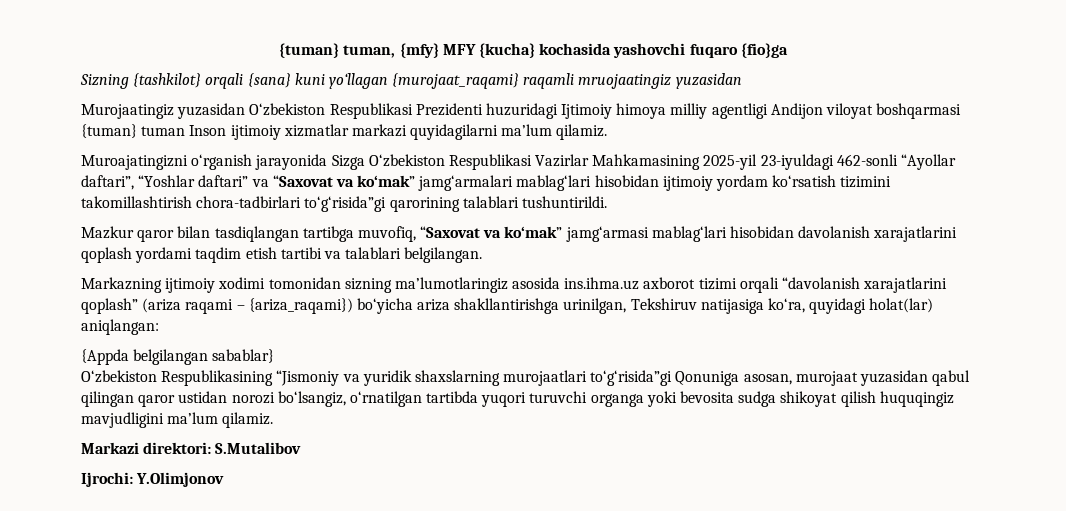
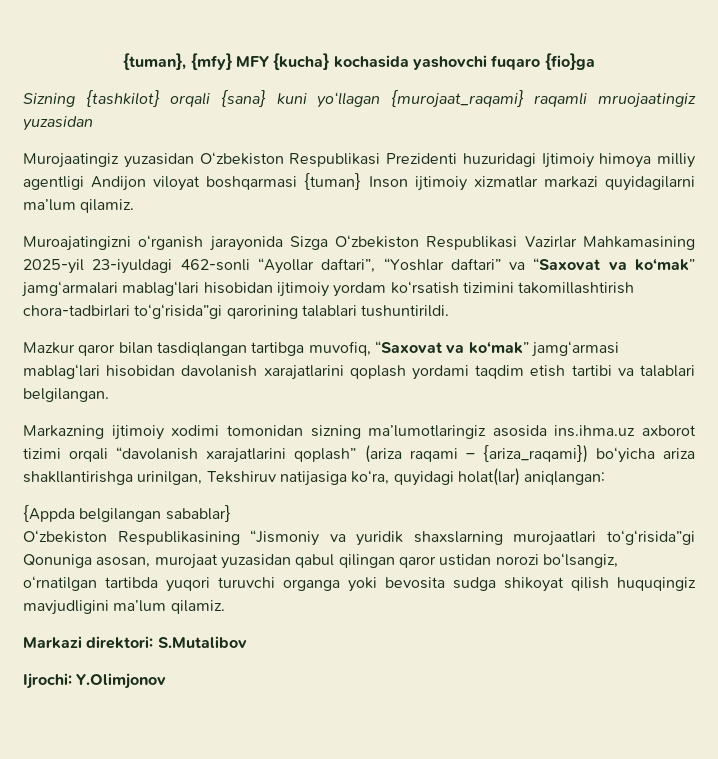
- {tuman} tuman, {mfy} MFY {kucha} kochasida yashovchi fuqaro {fio}ga
+ {tuman}, {mfy} MFY {kucha} kochasida yashovchi fuqaro {fio}ga
- Murojaatingiz yuzasidan O‘zbekiston Respublikasi Prezidenti huzuridagi Ijtimoiy himoya milliy agentligi Andijon viloyat boshqarmasi {tuman} tuman Inson ijtimoiy xizmatlar markazi quyidagilarni ma’lum qilamiz.
+ Murojaatingiz yuzasidan O‘zbekiston Respublikasi Prezidenti huzuridagi Ijtimoiy himoya milliy agentligi Andijon viloyat boshqarmasi {tuman} Inson ijtimoiy xizmatlar markazi quyidagilarni ma’lum qilamiz.

